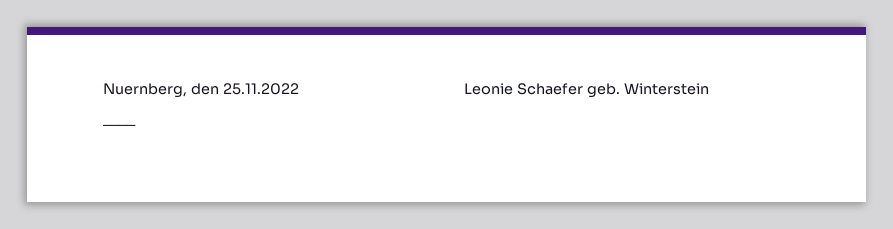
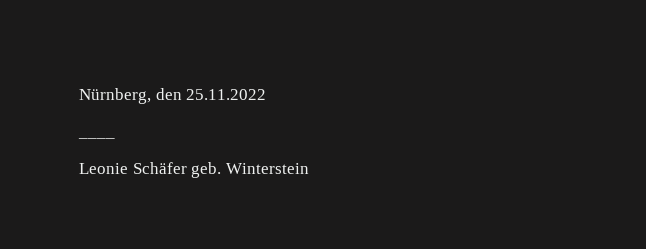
- Nuernberg, den 25.11.2022
+ Nürnberg, den 25.11.2022
- Leonie Schaefer geb.
+ Leonie Schäfer geb.

